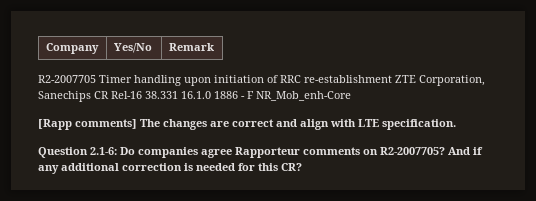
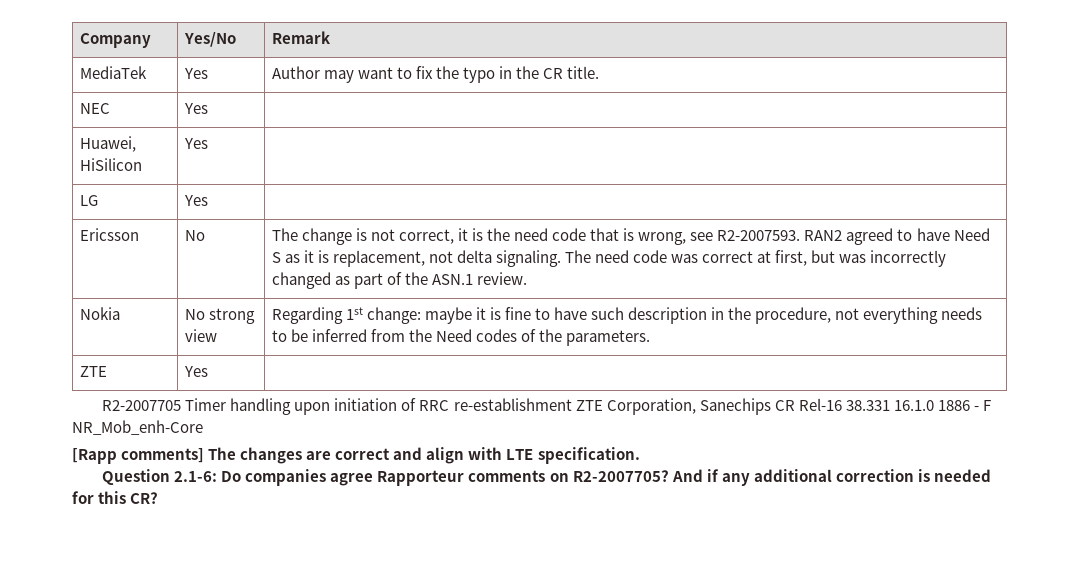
+ MediaTek | Yes | Author may want to fix the typo in the CR title.
+ NEC | Yes |
+ Huawei, HiSilicon | Yes |
+ LG | Yes |
+ Ericsson | No | The change is not correct, it is the need code that is wrong, see R2-2007593. RAN2 agreed to have Need S as it is replacement, not delta signaling. The need code was correct at first, but was incorrectly changed as part of the ASN.1 review.
+ Nokia | No strong view | Regarding 1st change: maybe it is fine to have such description in the procedure, not everything needs to be inferred from the Need codes of the parameters.
+ ZTE | Yes |

